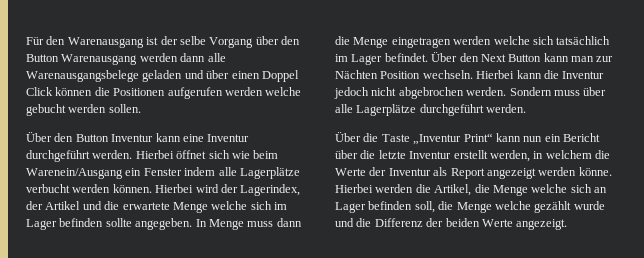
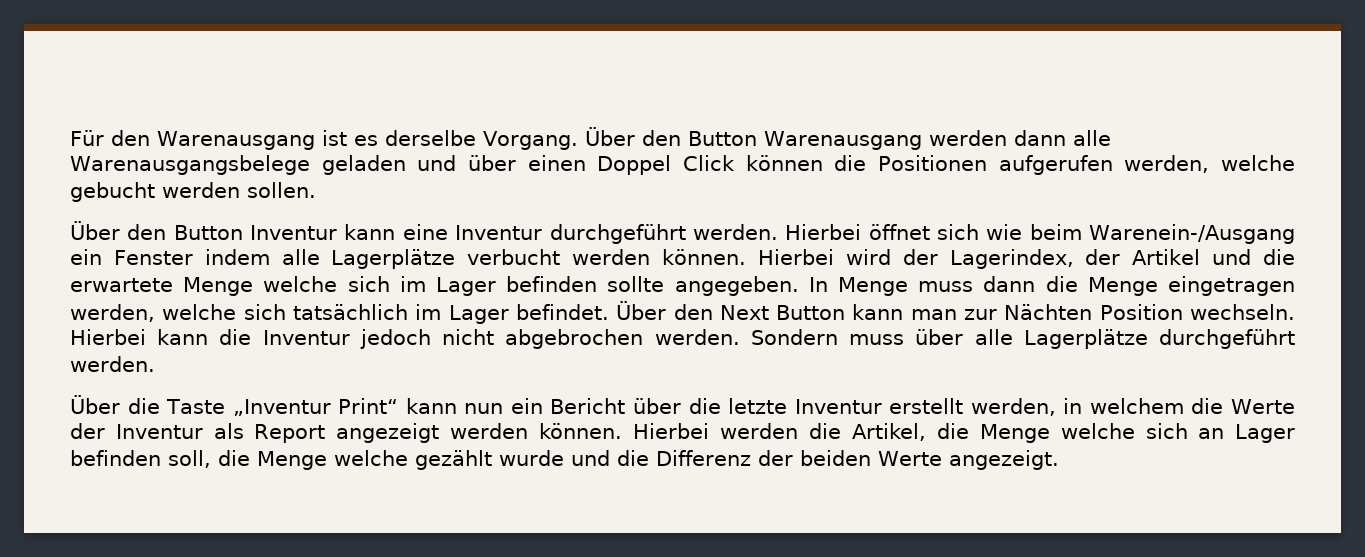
- Für den Warenausgang ist der selbe Vorgang über den Button Warenausgang werden dann alle Warenausgangsbelege geladen und über einen Doppel Click können die Positionen aufgerufen werden welche gebucht werden sollen.
+ Für den Warenausgang ist es derselbe Vorgang. Über den Button Warenausgang werden dann alle Warenausgangsbelege geladen und über einen Doppel Click können die Positionen aufgerufen werden, welche gebucht werden sollen.
- Hierbei öffnet sich wie beim Warenein/Ausgang ein Fenster indem alle Lagerplätze verbucht werden können.
+ Hierbei öffnet sich wie beim Warenein-/Ausgang ein Fenster indem alle Lagerplätze verbucht werden können.
- In Menge muss dann die Menge eingetragen werden welche sich tatsächlich im Lager befindet.
+ In Menge muss dann die Menge eingetragen werden, welche sich tatsächlich im Lager befindet.
- Über die Taste „Inventur Print“ kann nun ein Bericht über die letzte Inventur erstellt werden, in welchem die Werte der Inventur als Report angezeigt werden könne.
+ Über die Taste „Inventur Print“ kann nun ein Bericht über die letzte Inventur erstellt werden, in welchem die Werte der Inventur als Report angezeigt werden können.

